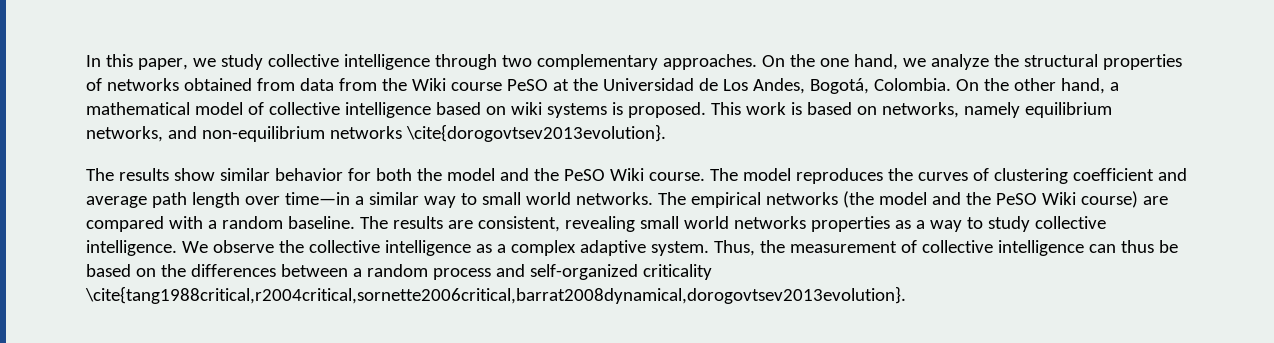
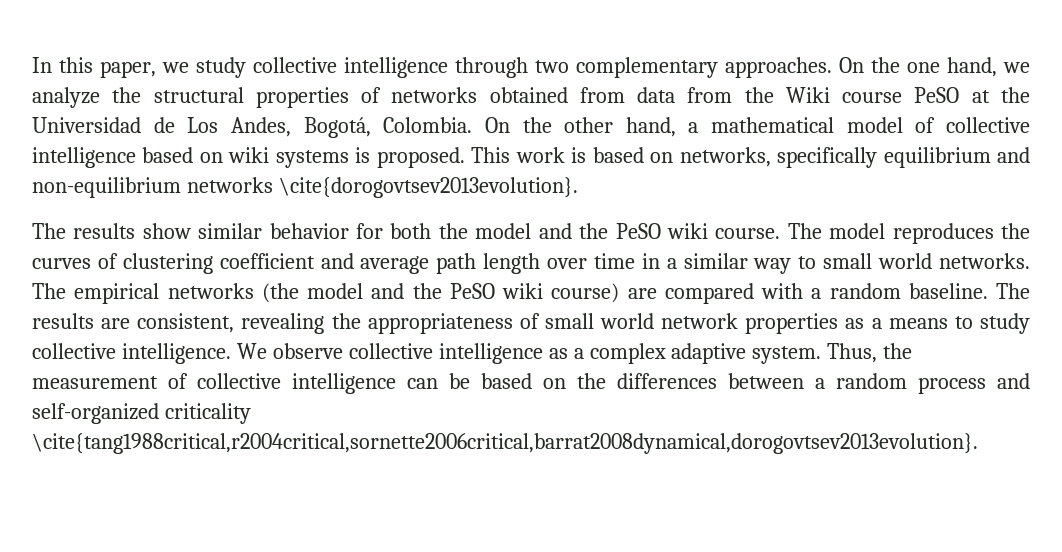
- This work is based on networks, namely equilibrium networks, and non-equilibrium networks \cite{dorogovtsev2013evolution}.
+ This work is based on networks, specifically equilibrium and non-equilibrium networks \cite{dorogovtsev2013evolution}.
- The results show similar behavior for both the model and the PeSO Wiki course.
+ The results show similar behavior for both the model and the PeSO wiki course.
- The model reproduces the curves of clustering coefficient and average path length over time—in a similar way to small world networks.
+ The model reproduces the curves of clustering coefficient and average path length over time in a similar way to small world networks.
- The empirical networks (the model and the PeSO Wiki course) are compared with a random baseline.
+ The empirical networks (the model and the PeSO wiki course) are compared with a random baseline.
- The results are consistent, revealing small world networks properties as a way to study collective intelligence.
+ The results are consistent, revealing the appropriateness of small world network properties as a means to study collective intelligence.
- We observe the collective intelligence as a complex adaptive system.
+ We observe collective intelligence as a complex adaptive system.
- Thus, the measurement of collective intelligence can thus be based on the differences between a random process and self-organized criticality \cite{tang1988critical,r2004critical,sornette2006critical,barrat2008dynamical,dorogovtsev2013evolution}.
+ Thus, the measurement of collective intelligence can be based on the differences between a random process and self-organized criticality \cite{tang1988critical,r2004critical,sornette2006critical,barrat2008dynamical,dorogovtsev2013evolution}.

